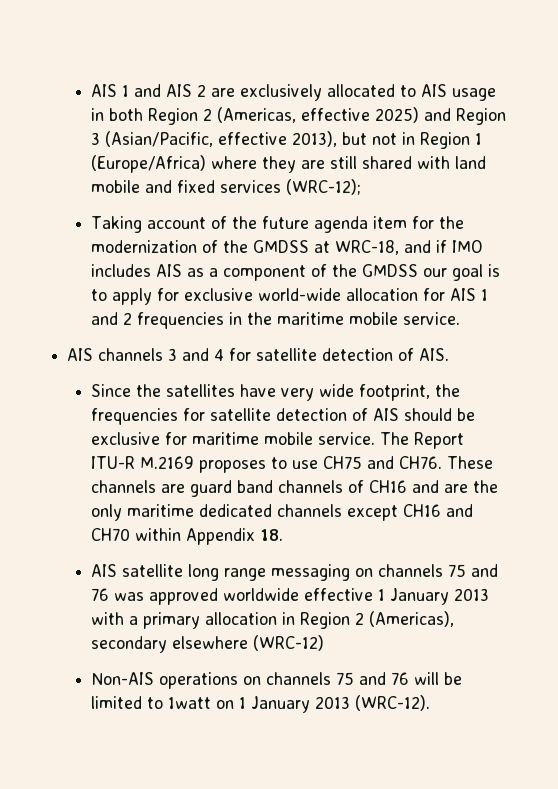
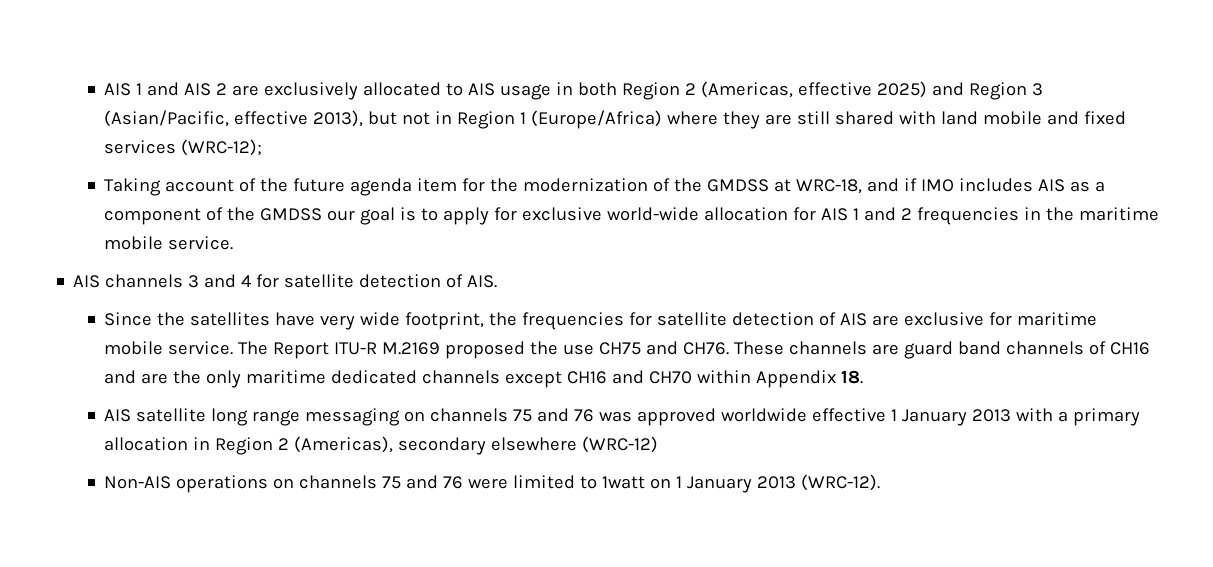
- Since the satellites have very wide footprint, the frequencies for satellite detection of AIS should be exclusive for maritime mobile service.
+ Since the satellites have very wide footprint, the frequencies for satellite detection of AIS are exclusive for maritime mobile service.
- The Report ITU-R M.2169 proposes to use CH75 and CH76.
+ The Report ITU-R M.2169 proposed the use CH75 and CH76.
- Non-AIS operations on channels 75 and 76 will be limited to 1watt on 1 January 2013 (WRC-12).
+ Non-AIS operations on channels 75 and 76 were limited to 1watt on 1 January 2013 (WRC-12).

